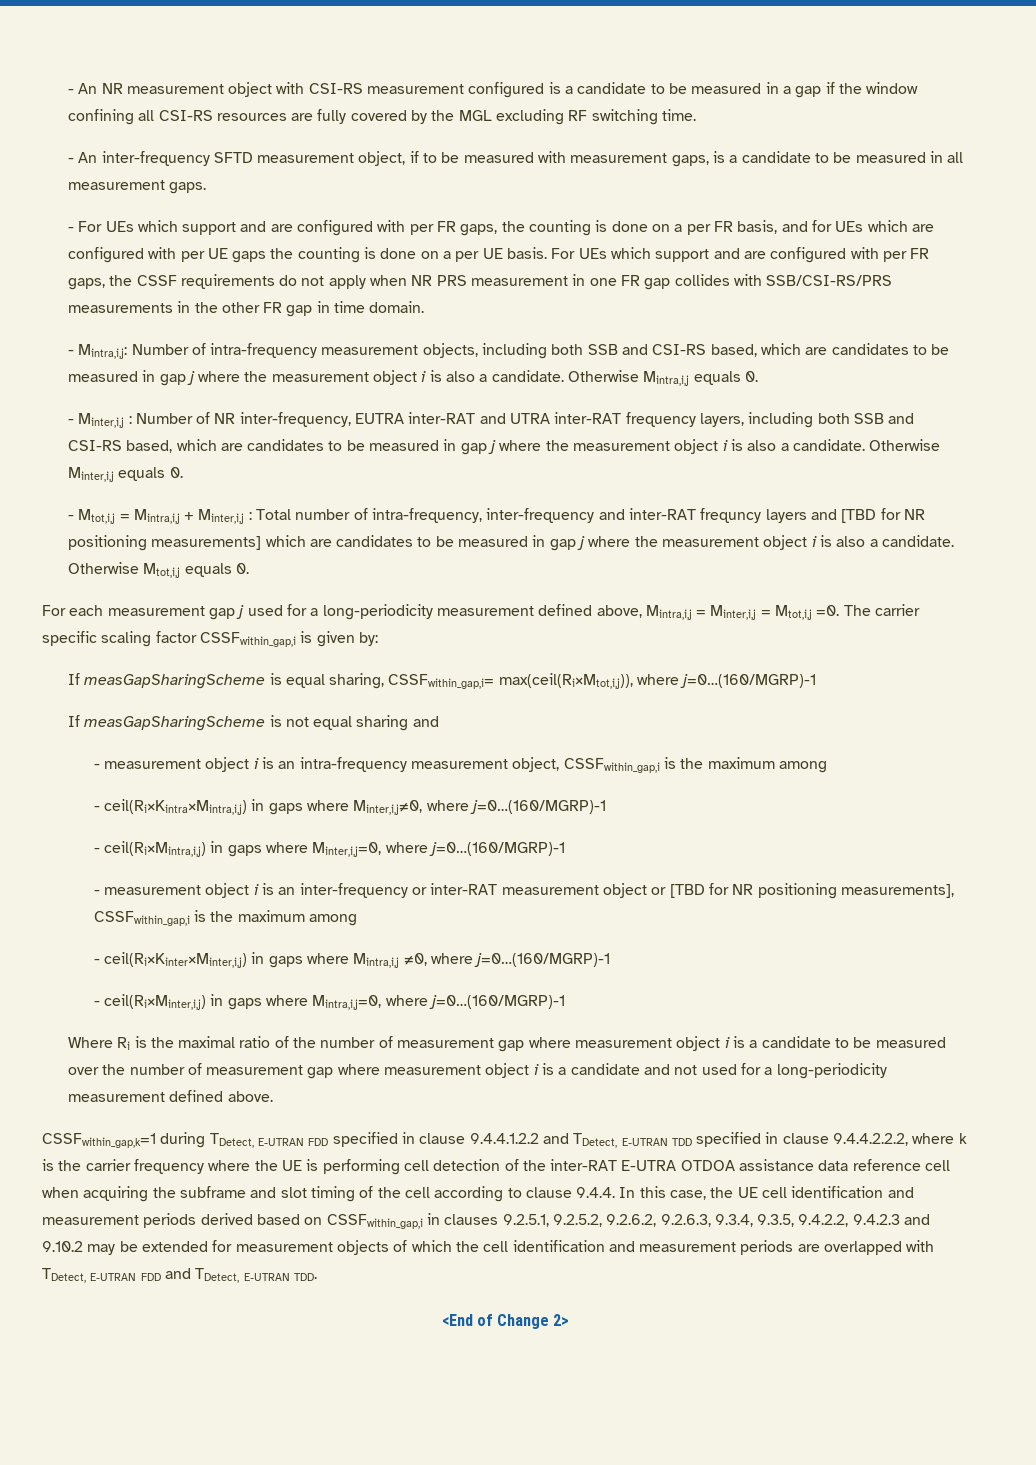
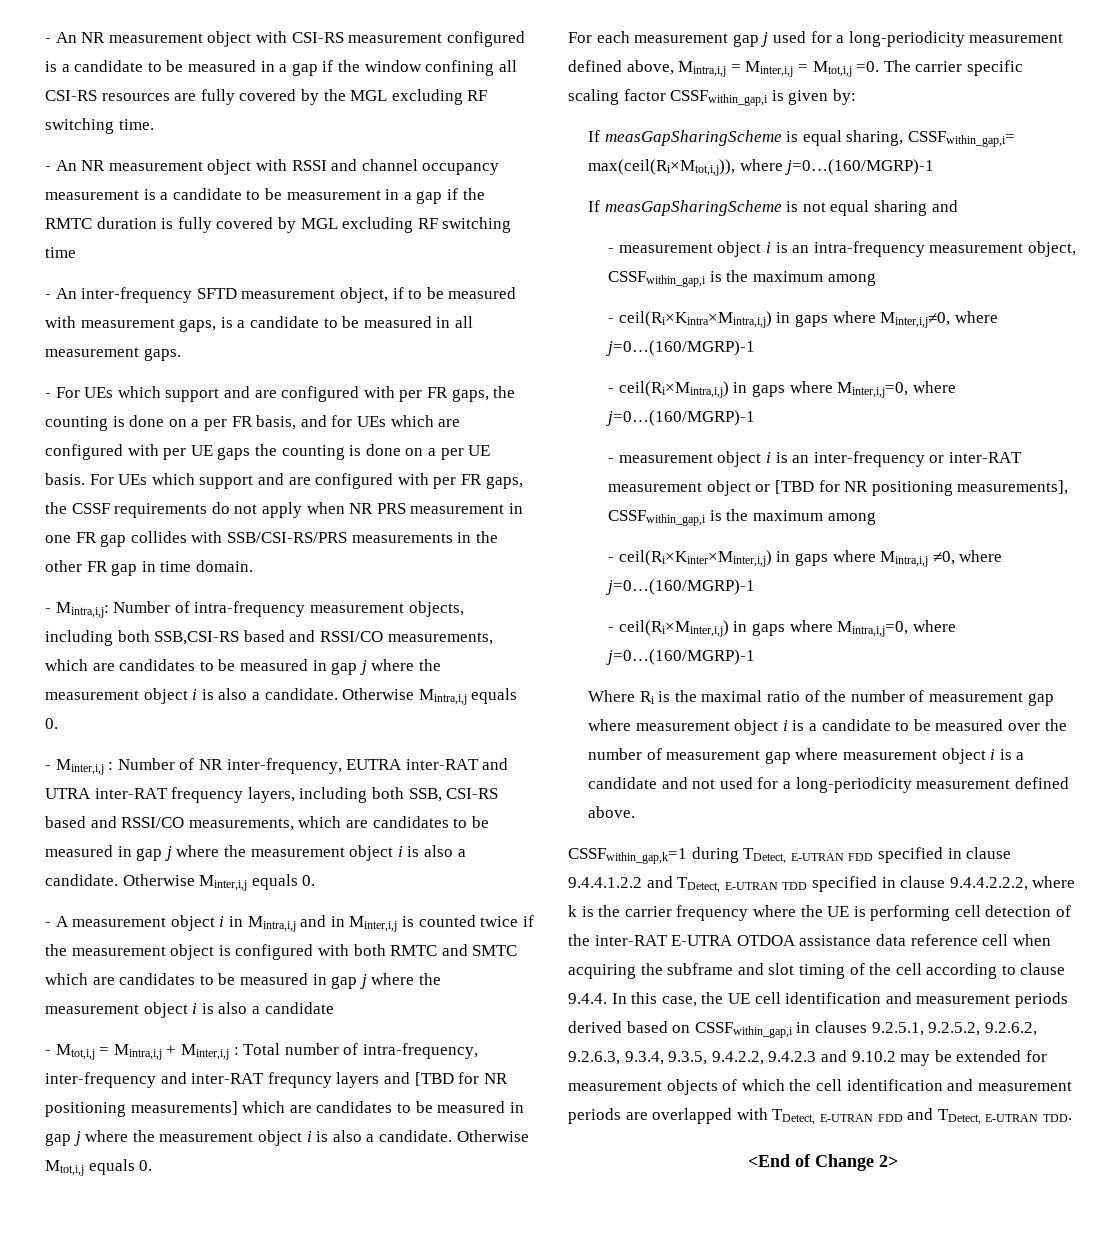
+ - An NR measurement object with RSSI and channel occupancy measurement is a candidate to be measurement in a gap if the RMTC duration is fully covered by MGL excluding RF switching time
- - Mintra,i,j: Number of intra-frequency measurement objects, including both SSB and CSI-RS based, which are candidates to be measured in gap j where the measurement object i is also a candidate.
+ - Mintra,i,j: Number of intra-frequency measurement objects, including both SSB,CSI-RS based and RSSI/CO measurements, which are candidates to be measured in gap j where the measurement object i is also a candidate.
- - Minter,i,j : Number of NR inter-frequency, EUTRA inter-RAT and UTRA inter-RAT frequency layers, including both SSB and CSI-RS based, which are candidates to be measured in gap j where the measurement object i is also a candidate.
+ - Minter,i,j : Number of NR inter-frequency, EUTRA inter-RAT and UTRA inter-RAT frequency layers, including both SSB, CSI-RS based and RSSI/CO measurements, which are candidates to be measured in gap j where the measurement object i is also a candidate.
+ - A measurement object i in Mintra,i,j and in Minter,i,j is counted twice if the measurement object is configured with both RMTC and SMTC which are candidates to be measured in gap j where the measurement object i is also a candidate

